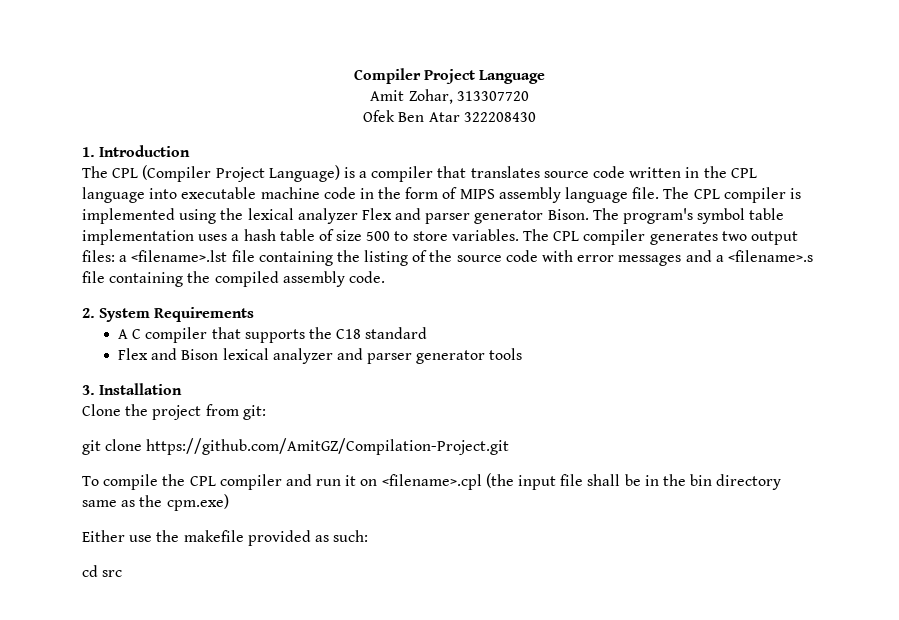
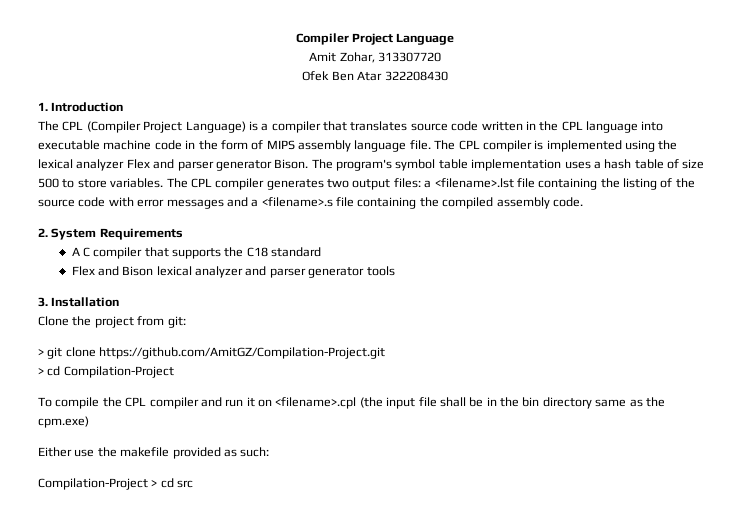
- git clone https://github.com/AmitGZ/Compilation-Project.git
+ > git clone https://github.com/AmitGZ/Compilation-Project.git
+ > cd Compilation-Project
- cd src
+ Compilation-Project > cd src

